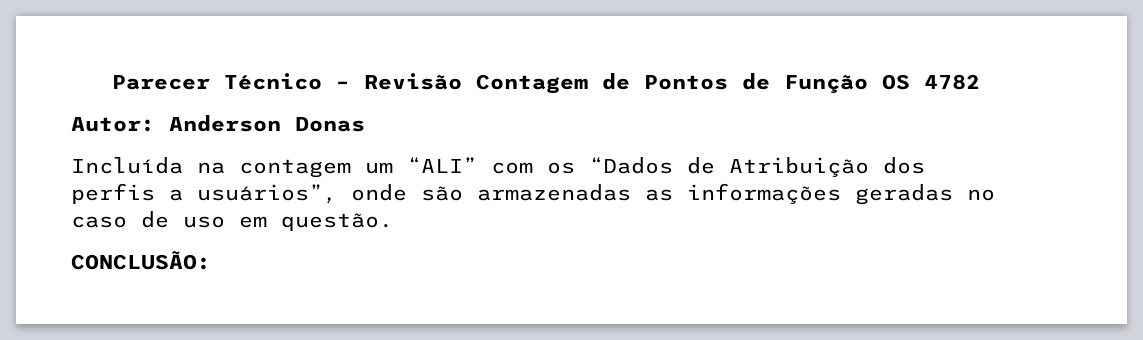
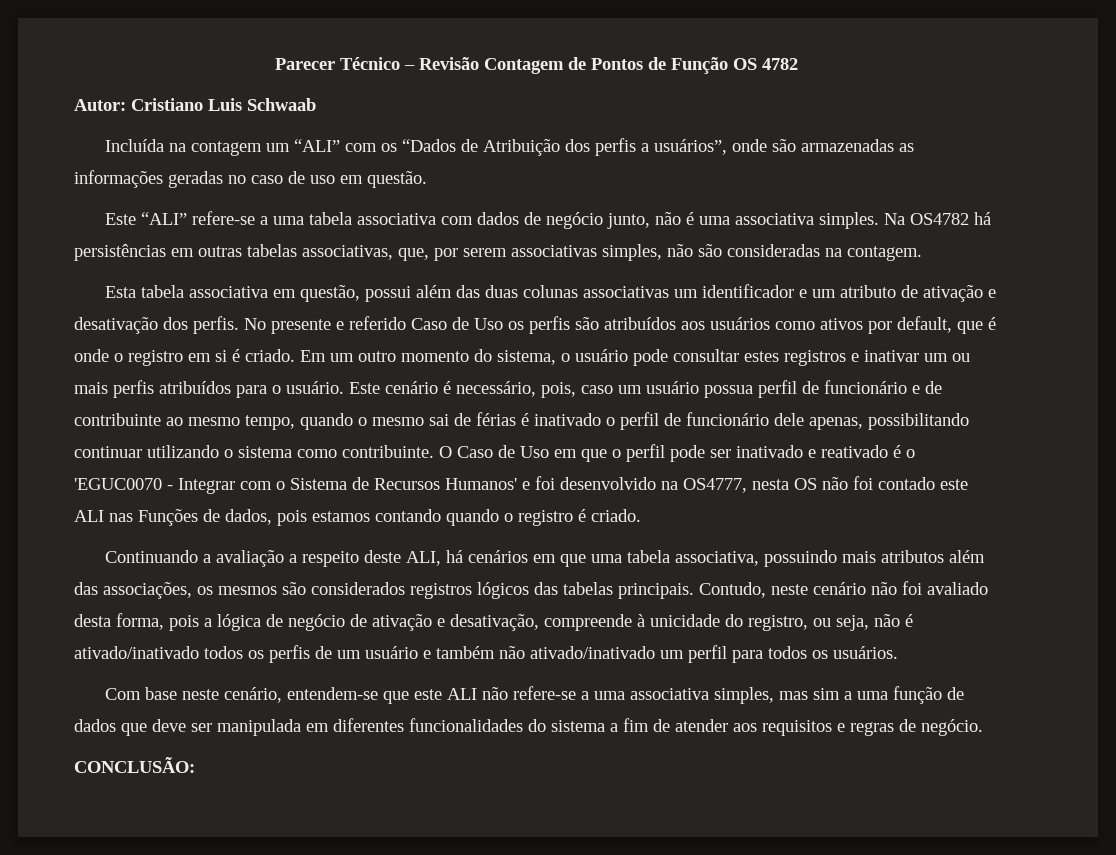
- Autor: Anderson Donas
+ Autor: Cristiano Luis Schwaab
+ Este “ALI” refere-se a uma tabela associativa com dados de negócio junto, não é uma associativa simples. Na OS4782 há persistências em outras tabelas associativas, que, por serem associativas simples, não são consideradas na contagem.
+ Esta tabela associativa em questão, possui além das duas colunas associativas um identificador e um atributo de ativação e desativação dos perfis. No presente e referido Caso de Uso os perfis são atribuídos aos usuários como ativos por default, que é onde o registro em si é criado. Em um outro momento do sistema, o usuário pode consultar estes registros e inativar um ou mais perfis atribuídos para o usuário. Este cenário é necessário, pois, caso um usuário possua perfil de funcionário e de contribuinte ao mesmo tempo, quando o mesmo sai de férias é inativado o perfil de funcionário dele apenas, possibilitando continuar utilizando o sistema como contribuinte. O Caso de Uso em que o perfil pode ser inativado e reativado é o 'EGUC0070 - Integrar com o Sistema de Recursos Humanos' e foi desenvolvido na OS4777, nesta OS não foi contado este ALI nas Funções de dados, pois estamos contando quando o registro é criado.
+ Continuando a avaliação a respeito deste ALI, há cenários em que uma tabela associativa, possuindo mais atributos além das associações, os mesmos são considerados registros lógicos das tabelas principais. Contudo, neste cenário não foi avaliado desta forma, pois a lógica de negócio de ativação e desativação, compreende à unicidade do registro, ou seja, não é ativado/inativado todos os perfis de um usuário e também não ativado/inativado um perfil para todos os usuários.
+ Com base neste cenário, entendem-se que este ALI não refere-se a uma associativa simples, mas sim a uma função de dados que deve ser manipulada em diferentes funcionalidades do sistema a fim de atender aos requisitos e regras de negócio.

